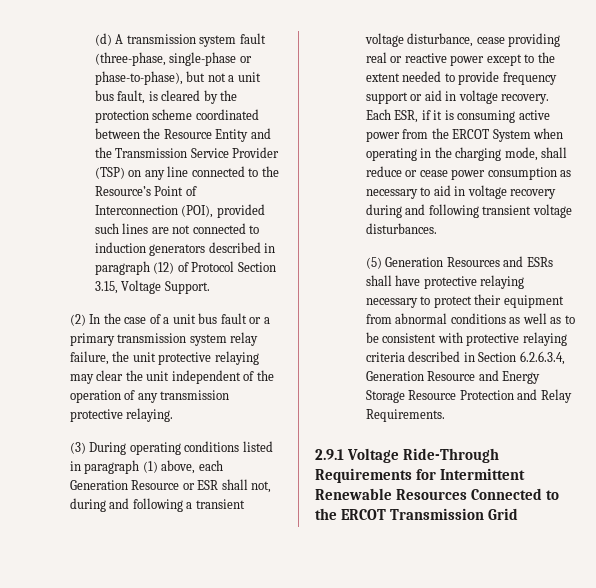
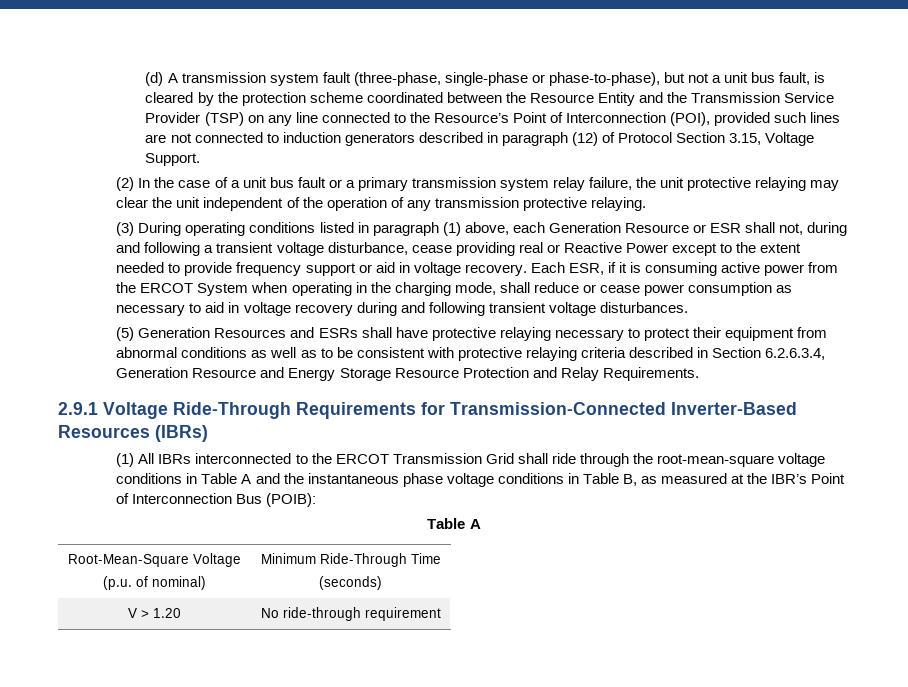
- (3) During operating conditions listed in paragraph (1) above, each Generation Resource or ESR shall not, during and following a transient voltage disturbance, cease providing real or reactive power except to the extent needed to provide frequency support or aid in voltage recovery.
+ (3) During operating conditions listed in paragraph (1) above, each Generation Resource or ESR shall not, during and following a transient voltage disturbance, cease providing real or Reactive Power except to the extent needed to provide frequency support or aid in voltage recovery.
- 2.9.1 Voltage Ride-Through Requirements for Intermittent Renewable Resources Connected to the ERCOT Transmission Grid
+ 2.9.1 Voltage Ride-Through Requirements for Transmission-Connected Inverter-Based Resources (IBRs)
+ (1) All IBRs interconnected to the ERCOT Transmission Grid shall ride through the root-mean-square voltage conditions in Table A and the instantaneous phase voltage conditions in Table B, as measured at the IBR’s Point of Interconnection Bus (POIB):
+ Table A
+ Root-Mean-Square Voltage
+ (p.u. of nominal) | Minimum Ride-Through Time
+ (seconds)
+ V > 1.20 | No ride-through requirement

